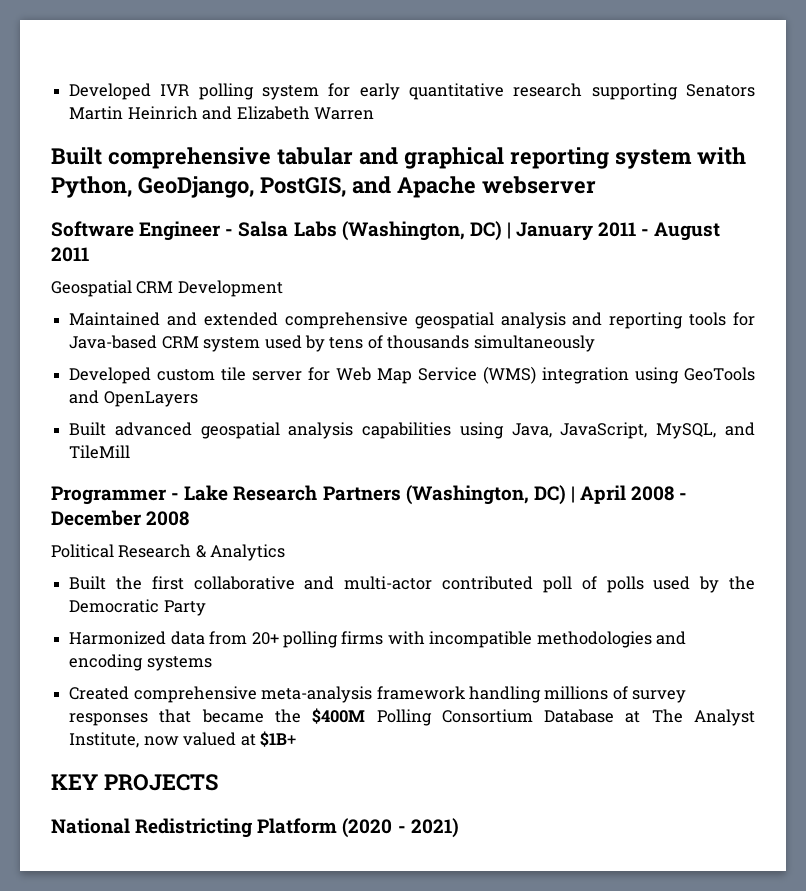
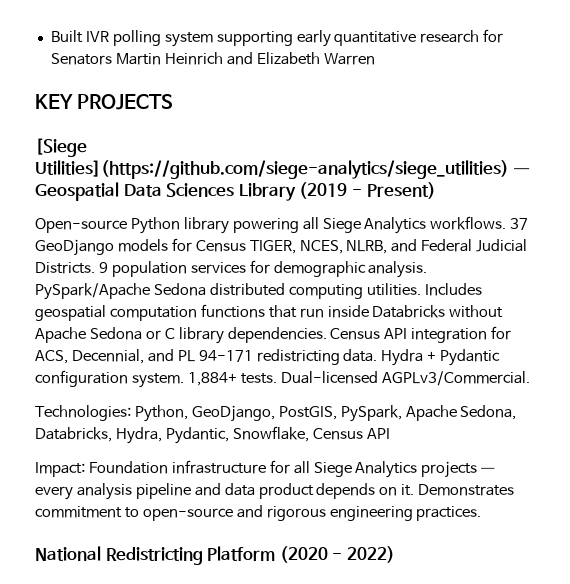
- Developed IVR polling system for early quantitative research supporting Senators Martin Heinrich and Elizabeth Warren
+ Built IVR polling system supporting early quantitative research for Senators Martin Heinrich and Elizabeth Warren
- Built comprehensive tabular and graphical reporting system with Python, GeoDjango, PostGIS, and Apache webserver
- Software Engineer - Salsa Labs (Washington, DC) | January 2011 - August 2011
- Geospatial CRM Development
- Maintained and extended comprehensive geospatial analysis and reporting tools for Java-based CRM system used by tens of thousands simultaneously
- Developed custom tile server for Web Map Service (WMS) integration using GeoTools and OpenLayers
- Built advanced geospatial analysis capabilities using Java, JavaScript, MySQL, and TileMill
- Programmer - Lake Research Partners (Washington, DC) | April 2008 - December 2008
- Political Research & Analytics
- Built the first collaborative and multi-actor contributed poll of polls used by the Democratic Party
- Harmonized data from 20+ polling firms with incompatible methodologies and encoding systems
- Created comprehensive meta-analysis framework handling millions of survey responses that became the $400M Polling Consortium Database at The Analyst Institute, now valued at $1B+
  KEY PROJECTS
+ [Siege Utilities](https://github.com/siege-analytics/siege_utilities) — Geospatial Data Sciences Library (2019 - Present)
+ Open-source Python library powering all Siege Analytics workflows. 37 GeoDjango models for Census TIGER, NCES, NLRB, and Federal Judicial Districts. 9 population services for demographic analysis. PySpark/Apache Sedona distributed computing utilities. Includes geospatial computation functions that run inside Databricks without Apache Sedona or C library dependencies. Census API integration for ACS, Decennial, and PL 94-171 redistricting data. Hydra + Pydantic configuration system. 1,884+ tests. Dual-licensed AGPLv3/Commercial.
+ Technologies: Python, GeoDjango, PostGIS, PySpark, Apache Sedona, Databricks, Hydra, Pydantic, Snowflake, Census API
+ Impact: Foundation infrastructure for all Siege Analytics projects — every analysis pipeline and data product depends on it. Demonstrates commitment to open-source and rigorous engineering practices.
- National Redistricting Platform (2020 - 2021)
+ National Redistricting Platform (2020 - 2022)

